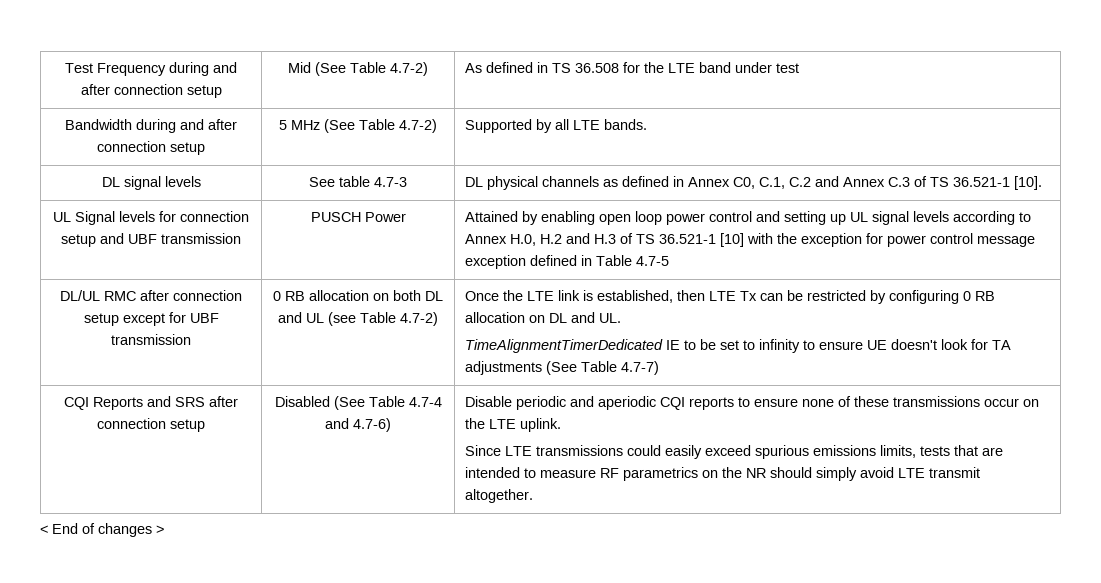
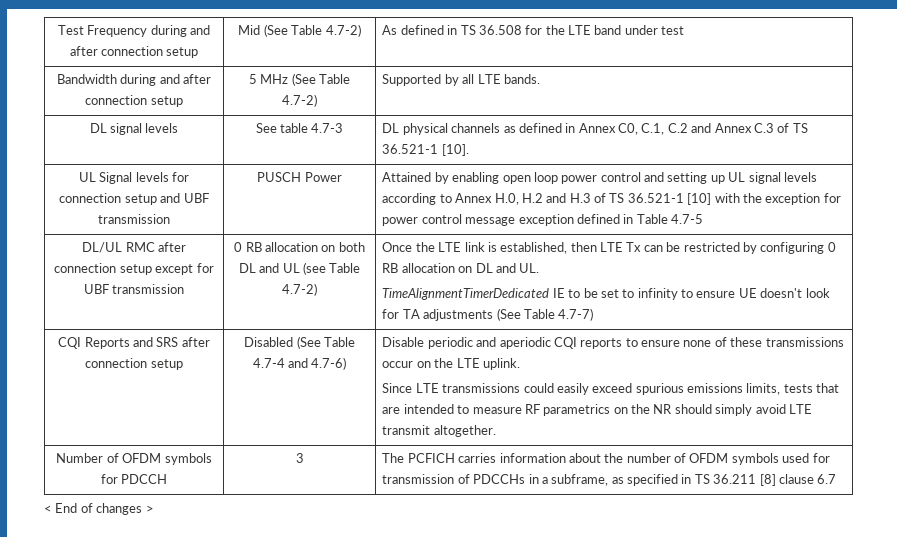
+ Number of OFDM symbols for PDCCH | 3 | The PCFICH carries information about the number of OFDM symbols used for transmission of PDCCHs in a subframe, as specified in TS 36.211 [8] clause 6.7

